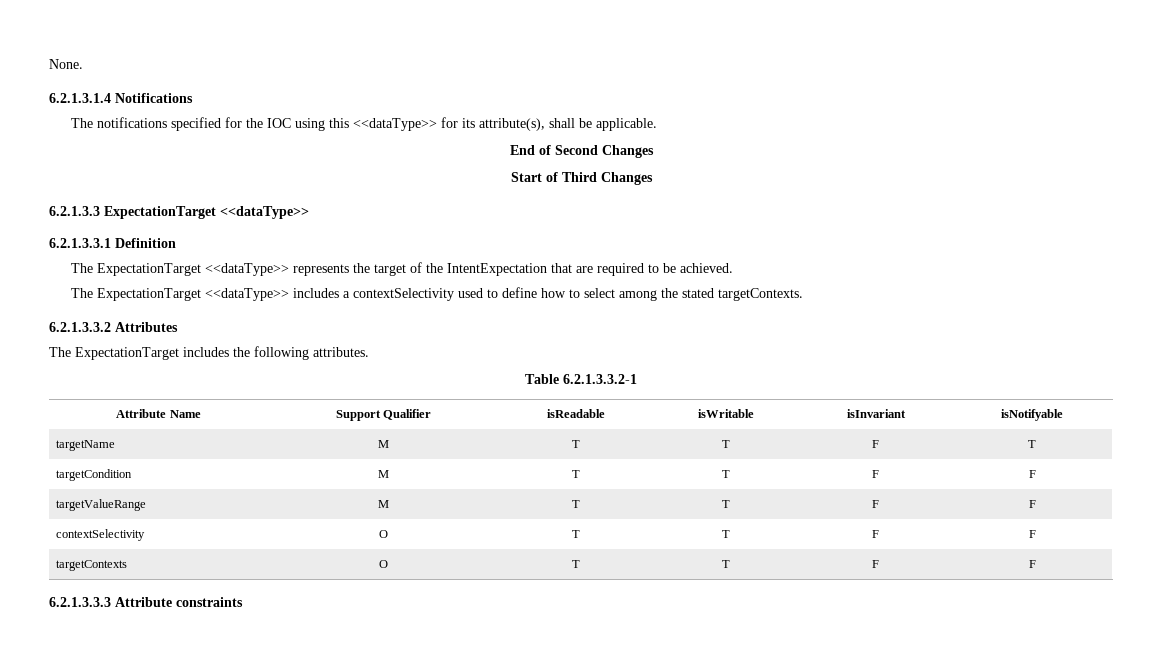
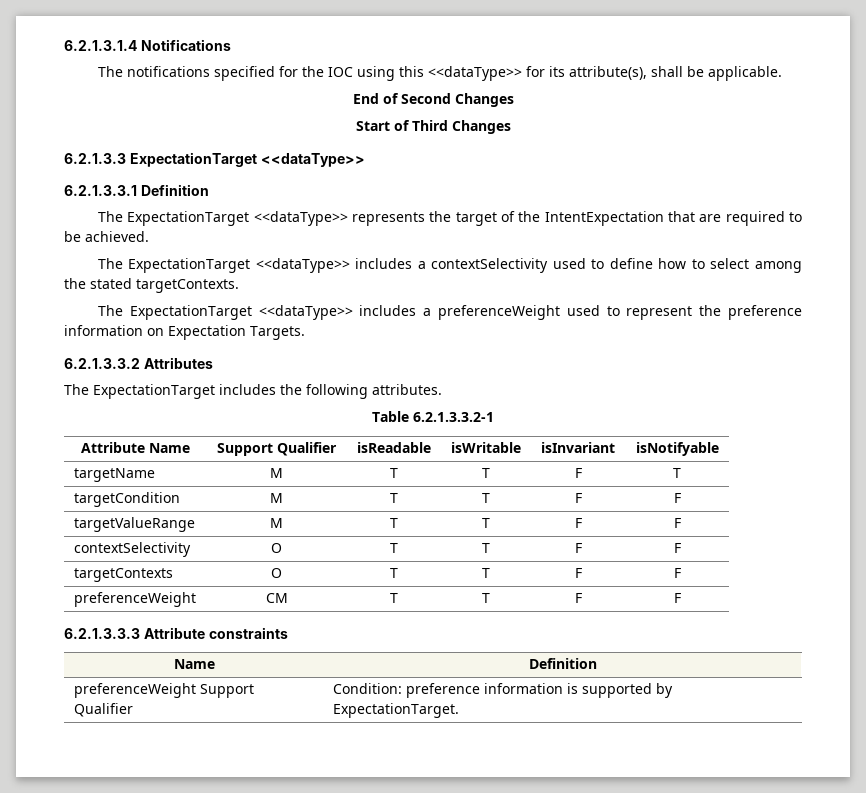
- None.
+ The ExpectationTarget <<dataType>> includes a preferenceWeight used to represent the preference information on Expectation Targets.
+ preferenceWeight | CM | T | T | F | F
  6.2.1.3.3.3 Attribute constraints
+ Name | Definition
+ preferenceWeight Support Qualifier | Condition: preference information is supported by ExpectationTarget.

